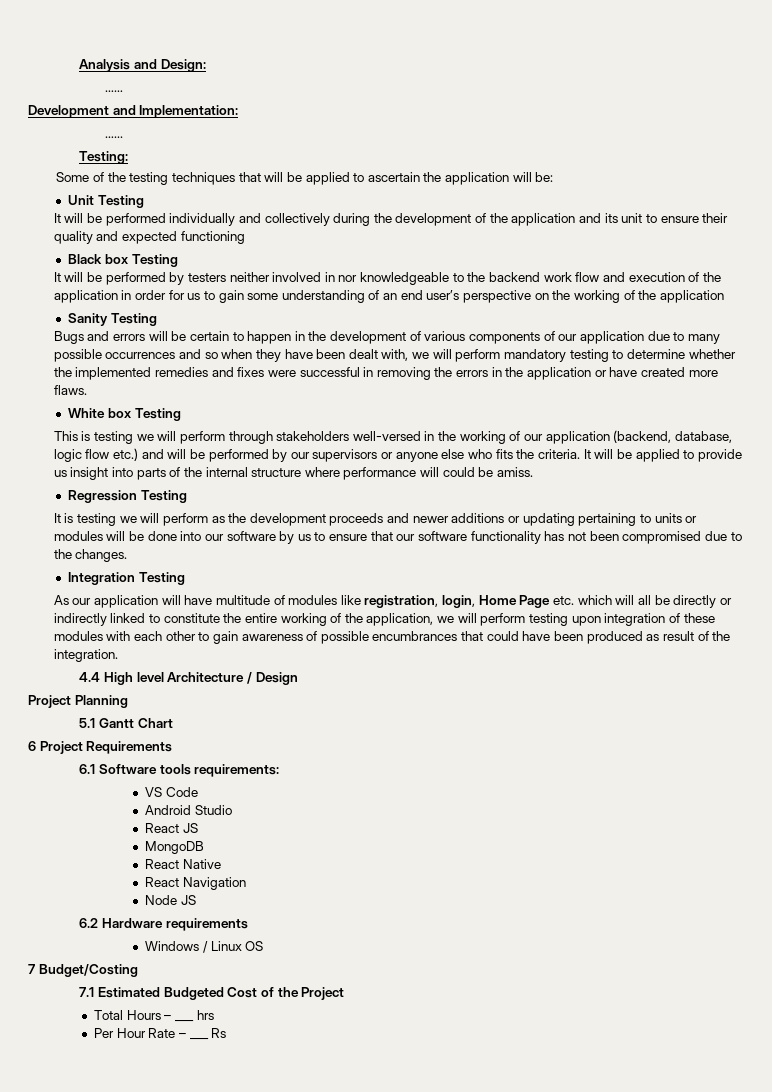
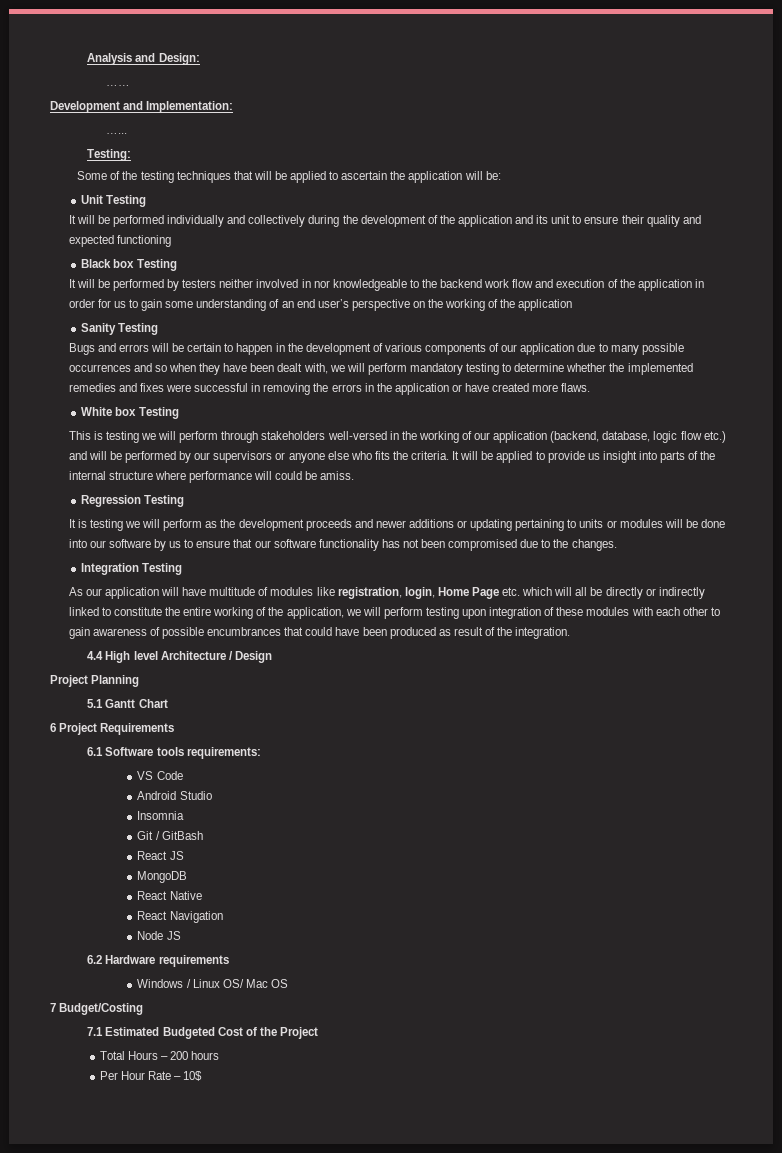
+ Insomnia
+ Git / GitBash
- Windows / Linux OS
+ Windows / Linux OS/ Mac OS
- Total Hours – ___ hrs
+ Total Hours – 200 hours
- Per Hour Rate – ___ Rs
+ Per Hour Rate – 10$

